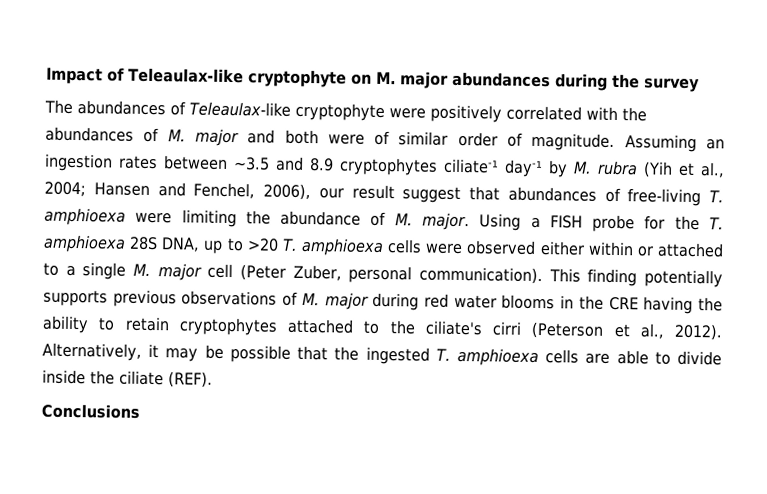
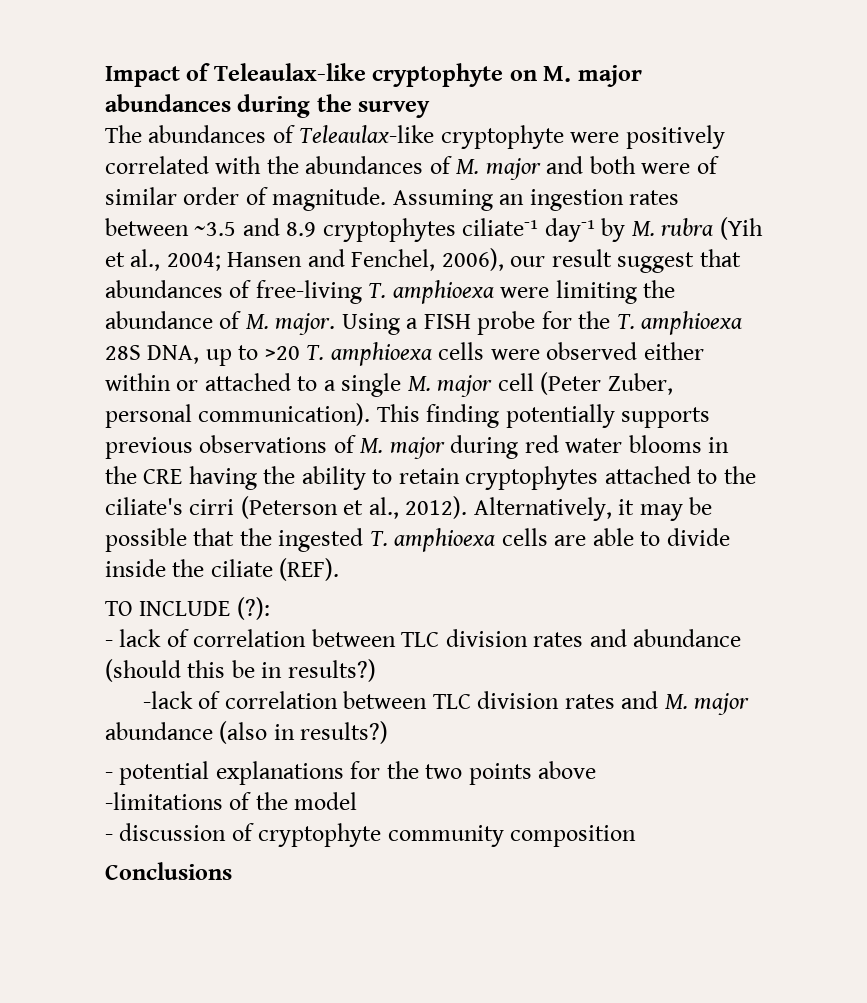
+ TO INCLUDE (?):
+ - lack of correlation between TLC division rates and abundance (should this be in results?)
+ -lack of correlation between TLC division rates and M. major abundance (also in results?)
+ - potential explanations for the two points above
+ -limitations of the model
+ - discussion of cryptophyte community composition

